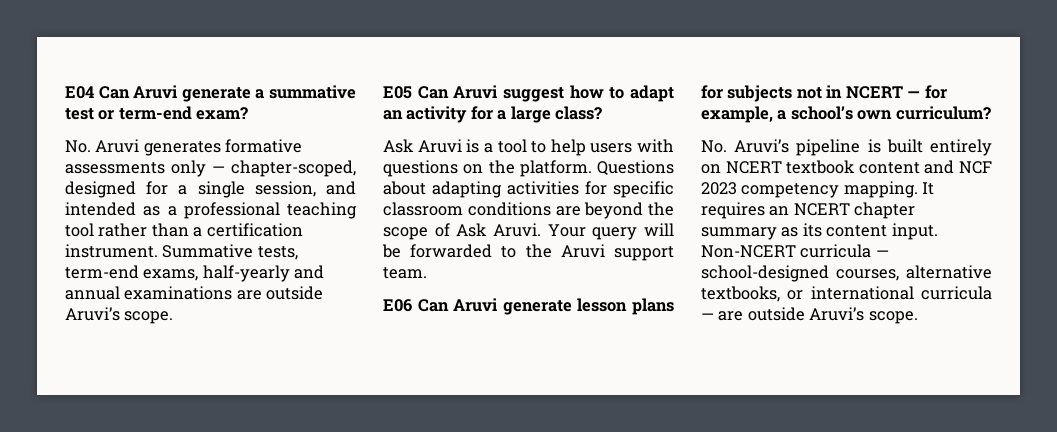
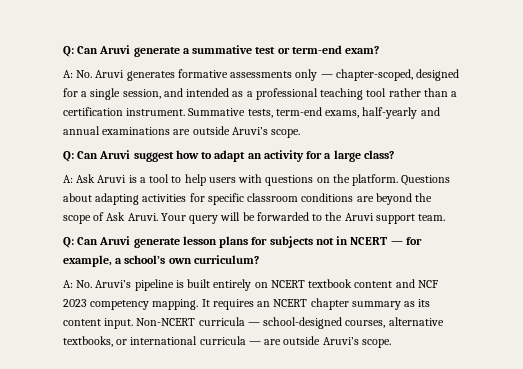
- E04 Can Aruvi generate a summative test or term-end exam?
+ Q: Can Aruvi generate a summative test or term-end exam?
- No. Aruvi generates formative assessments only — chapter-scoped, designed for a single session, and intended as a professional teaching tool rather than a certification instrument.
+ A: No. Aruvi generates formative assessments only — chapter-scoped, designed for a single session, and intended as a professional teaching tool rather than a certification instrument.
- E05 Can Aruvi suggest how to adapt an activity for a large class?
+ Q: Can Aruvi suggest how to adapt an activity for a large class?
- Ask Aruvi is a tool to help users with questions on the platform.
+ A: Ask Aruvi is a tool to help users with questions on the platform.
- E06 Can Aruvi generate lesson plans for subjects not in NCERT — for example, a school’s own curriculum?
+ Q: Can Aruvi generate lesson plans for subjects not in NCERT — for example, a school’s own curriculum?
- No. Aruvi’s pipeline is built entirely on NCERT textbook content and NCF 2023 competency mapping.
+ A: No. Aruvi’s pipeline is built entirely on NCERT textbook content and NCF 2023 competency mapping.

